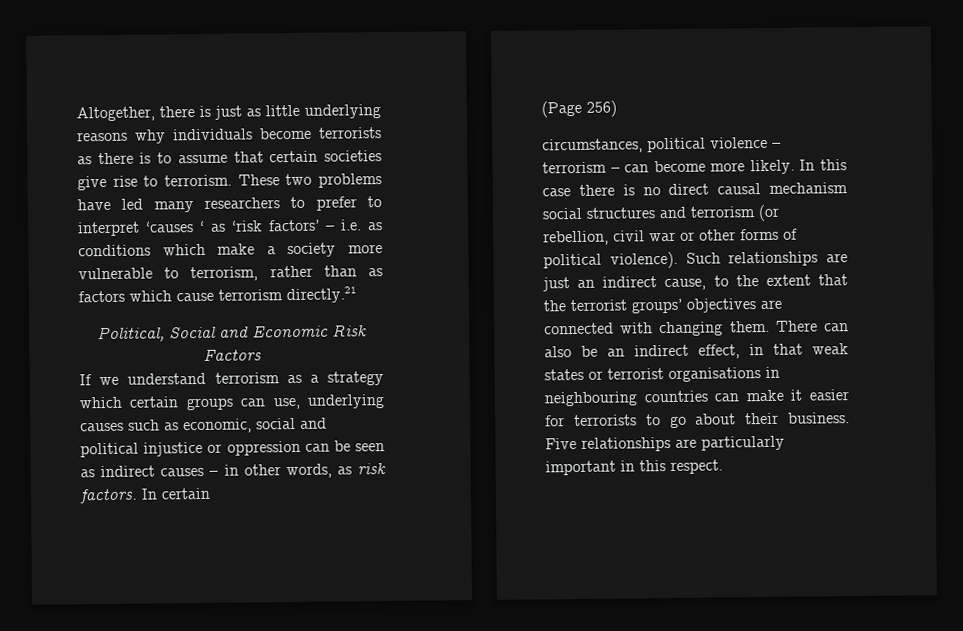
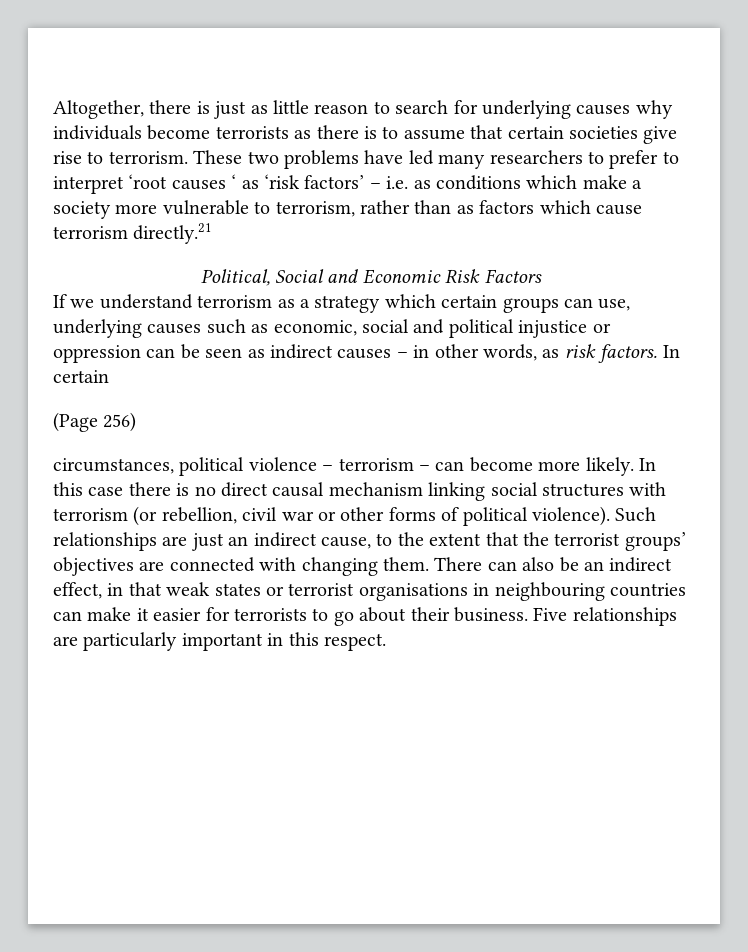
- Altogether, there is just as little underlying reasons why individuals become terrorists as there is to assume that certain societies give rise to terrorism.
+ Altogether, there is just as little reason to search for underlying causes why individuals become terrorists as there is to assume that certain societies give rise to terrorism.
- These two problems have led many researchers to prefer to interpret ‘causes ‘ as ‘risk factors’ – i.e. as conditions which make a society more vulnerable to terrorism, rather than as factors which cause terrorism directly.21
+ These two problems have led many researchers to prefer to interpret ‘root causes ‘ as ‘risk factors’ – i.e. as conditions which make a society more vulnerable to terrorism, rather than as factors which cause terrorism directly.21
- In this case there is no direct causal mechanism social structures and terrorism (or rebellion, civil war or other forms of political violence).
+ In this case there is no direct causal mechanism linking social structures with terrorism (or rebellion, civil war or other forms of political violence).

